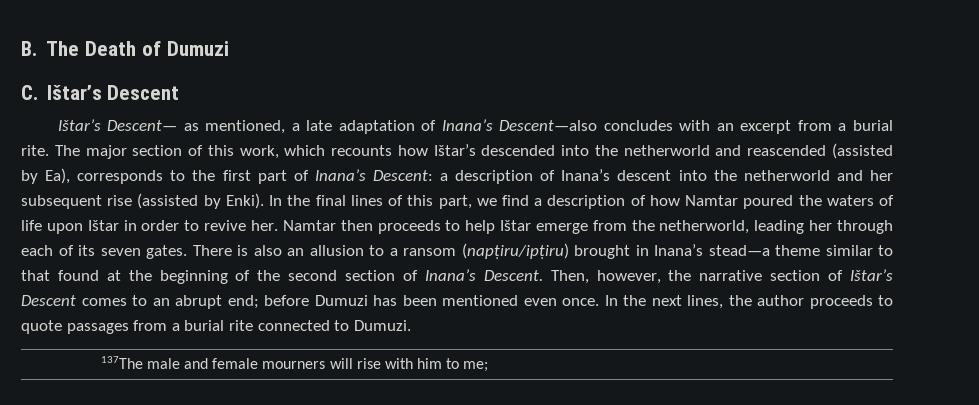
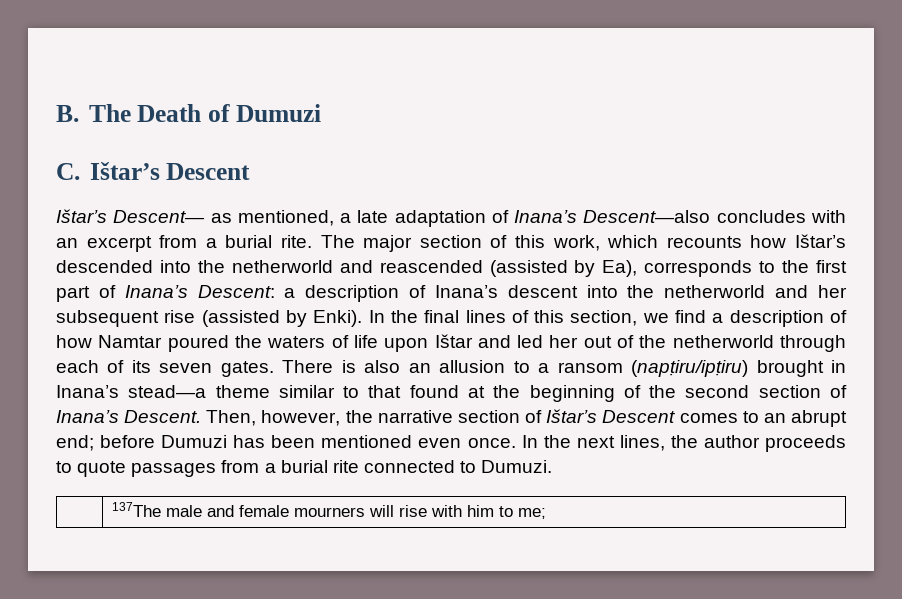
- In the final lines of this part, we find a description of how Namtar poured the waters of life upon Ištar in order to revive her. Namtar then proceeds to help Ištar emerge from the netherworld, leading her through each of its seven gates.
+ In the final lines of this section, we find a description of how Namtar poured the waters of life upon Ištar and led her out of the netherworld through each of its seven gates.

